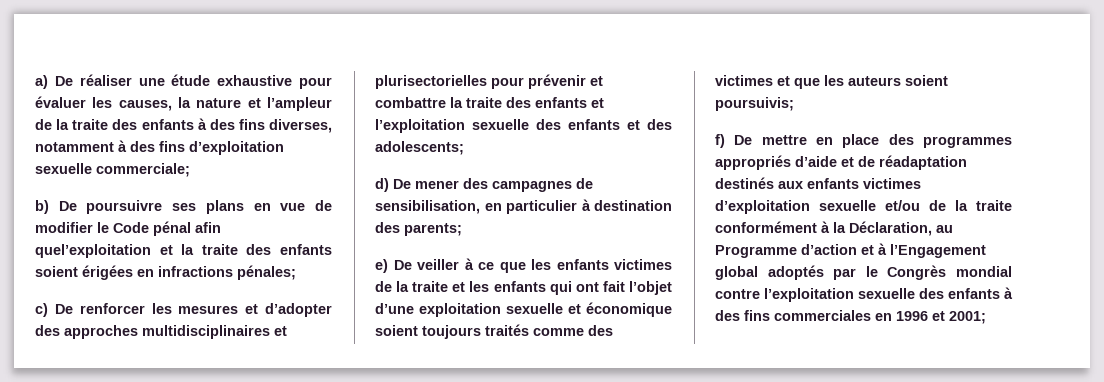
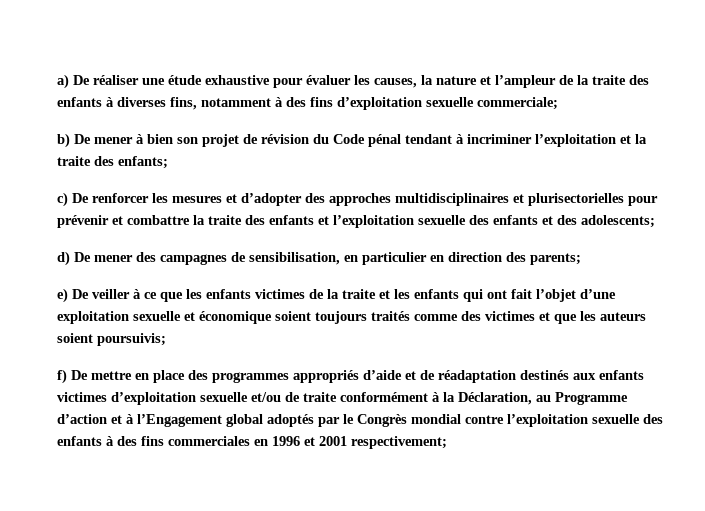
- a) De réaliser une étude exhaustive pour évaluer les causes, la nature et l’ampleur de la traite des enfants à des fins diverses, notamment à des fins d’exploitation sexuelle commerciale;
+ a) De réaliser une étude exhaustive pour évaluer les causes, la nature et l’ampleur de la traite des enfants à diverses fins, notamment à des fins d’exploitation sexuelle commerciale;
- b) De poursuivre ses plans en vue de modifier le Code pénal afin quel’exploitation et la traite des enfants soient érigées en infractions pénales;
+ b) De mener à bien son projet de révision du Code pénal tendant à incriminer l’exploitation et la traite des enfants;
- d) De mener des campagnes de sensibilisation, en particulier à destination des parents;
+ d) De mener des campagnes de sensibilisation, en particulier en direction des parents;
- f) De mettre en place des programmes appropriés d’aide et de réadaptation destinés aux enfants victimes d’exploitation sexuelle et/ou de la traite conformément à la Déclaration, au Programme d’action et à l’Engagement global adoptés par le Congrès mondial contre l’exploitation sexuelle des enfants à des fins commerciales en 1996 et 2001;
+ f) De mettre en place des programmes appropriés d’aide et de réadaptation destinés aux enfants victimes d’exploitation sexuelle et/ou de traite conformément à la Déclaration, au Programme d’action et à l’Engagement global adoptés par le Congrès mondial contre l’exploitation sexuelle des enfants à des fins commerciales en 1996 et 2001 respectivement;

